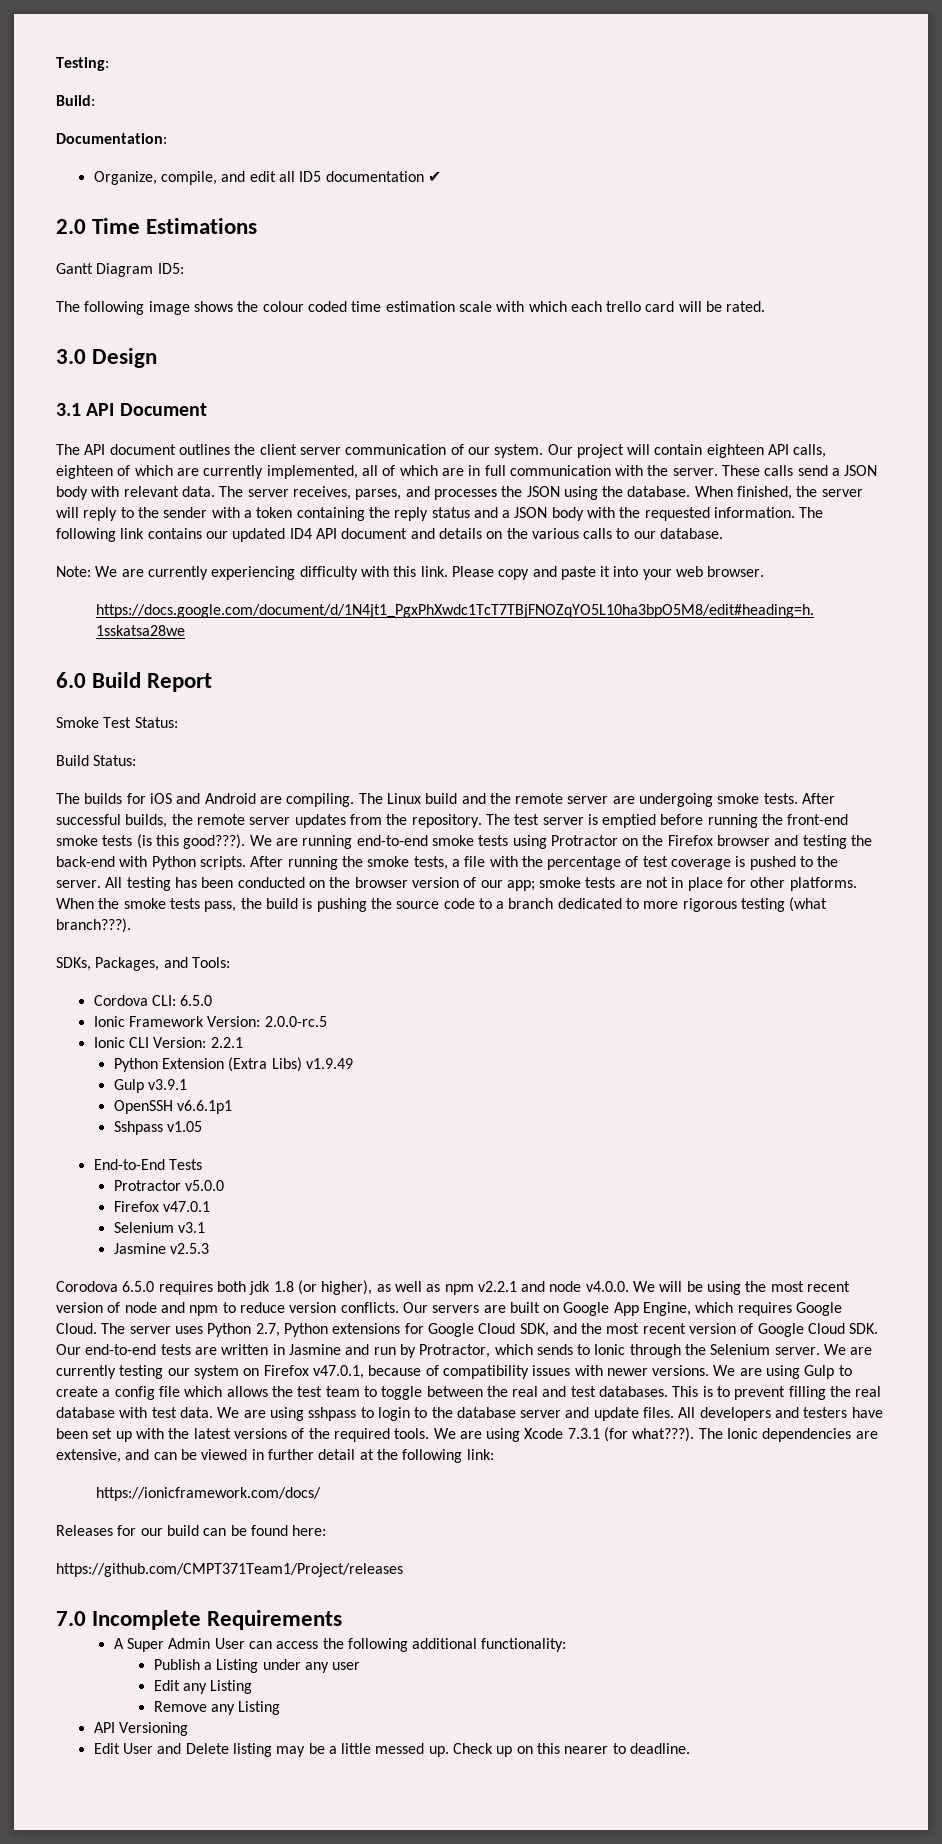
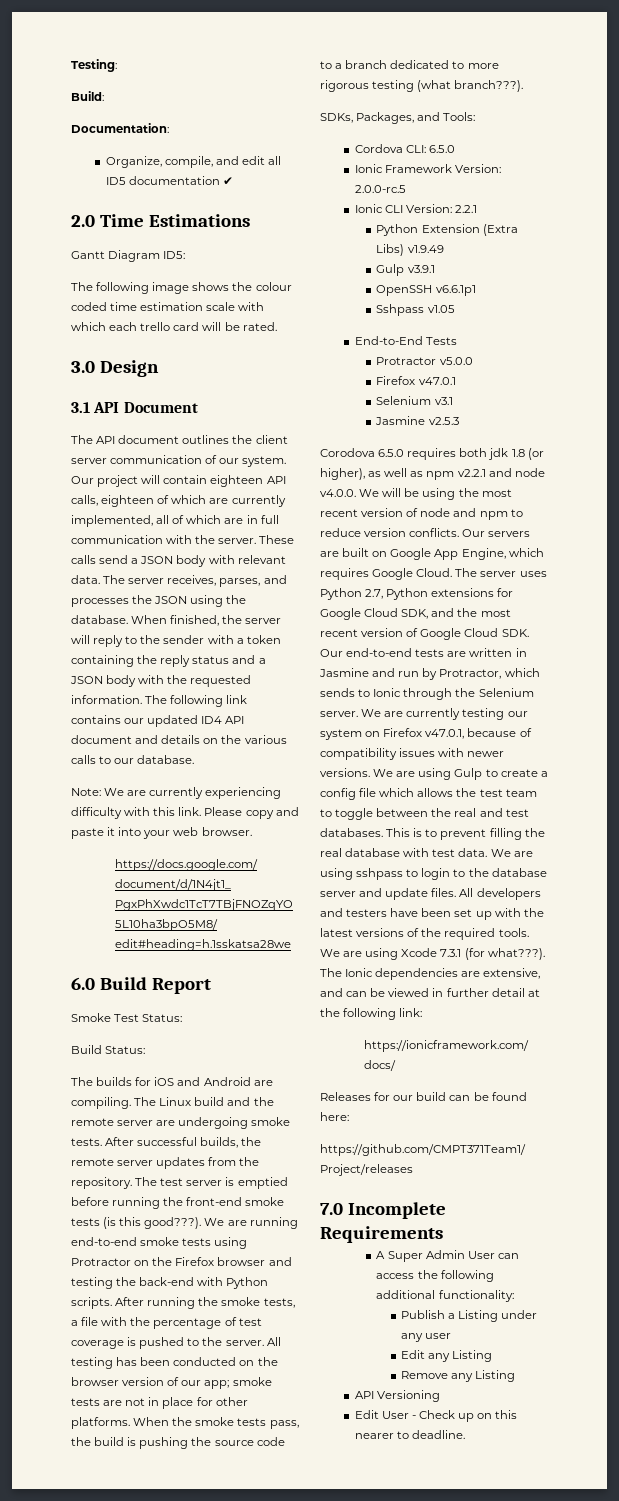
- Edit User and Delete listing may be a little messed up. Check up on this nearer to deadline.
+ Edit User - Check up on this nearer to deadline.

